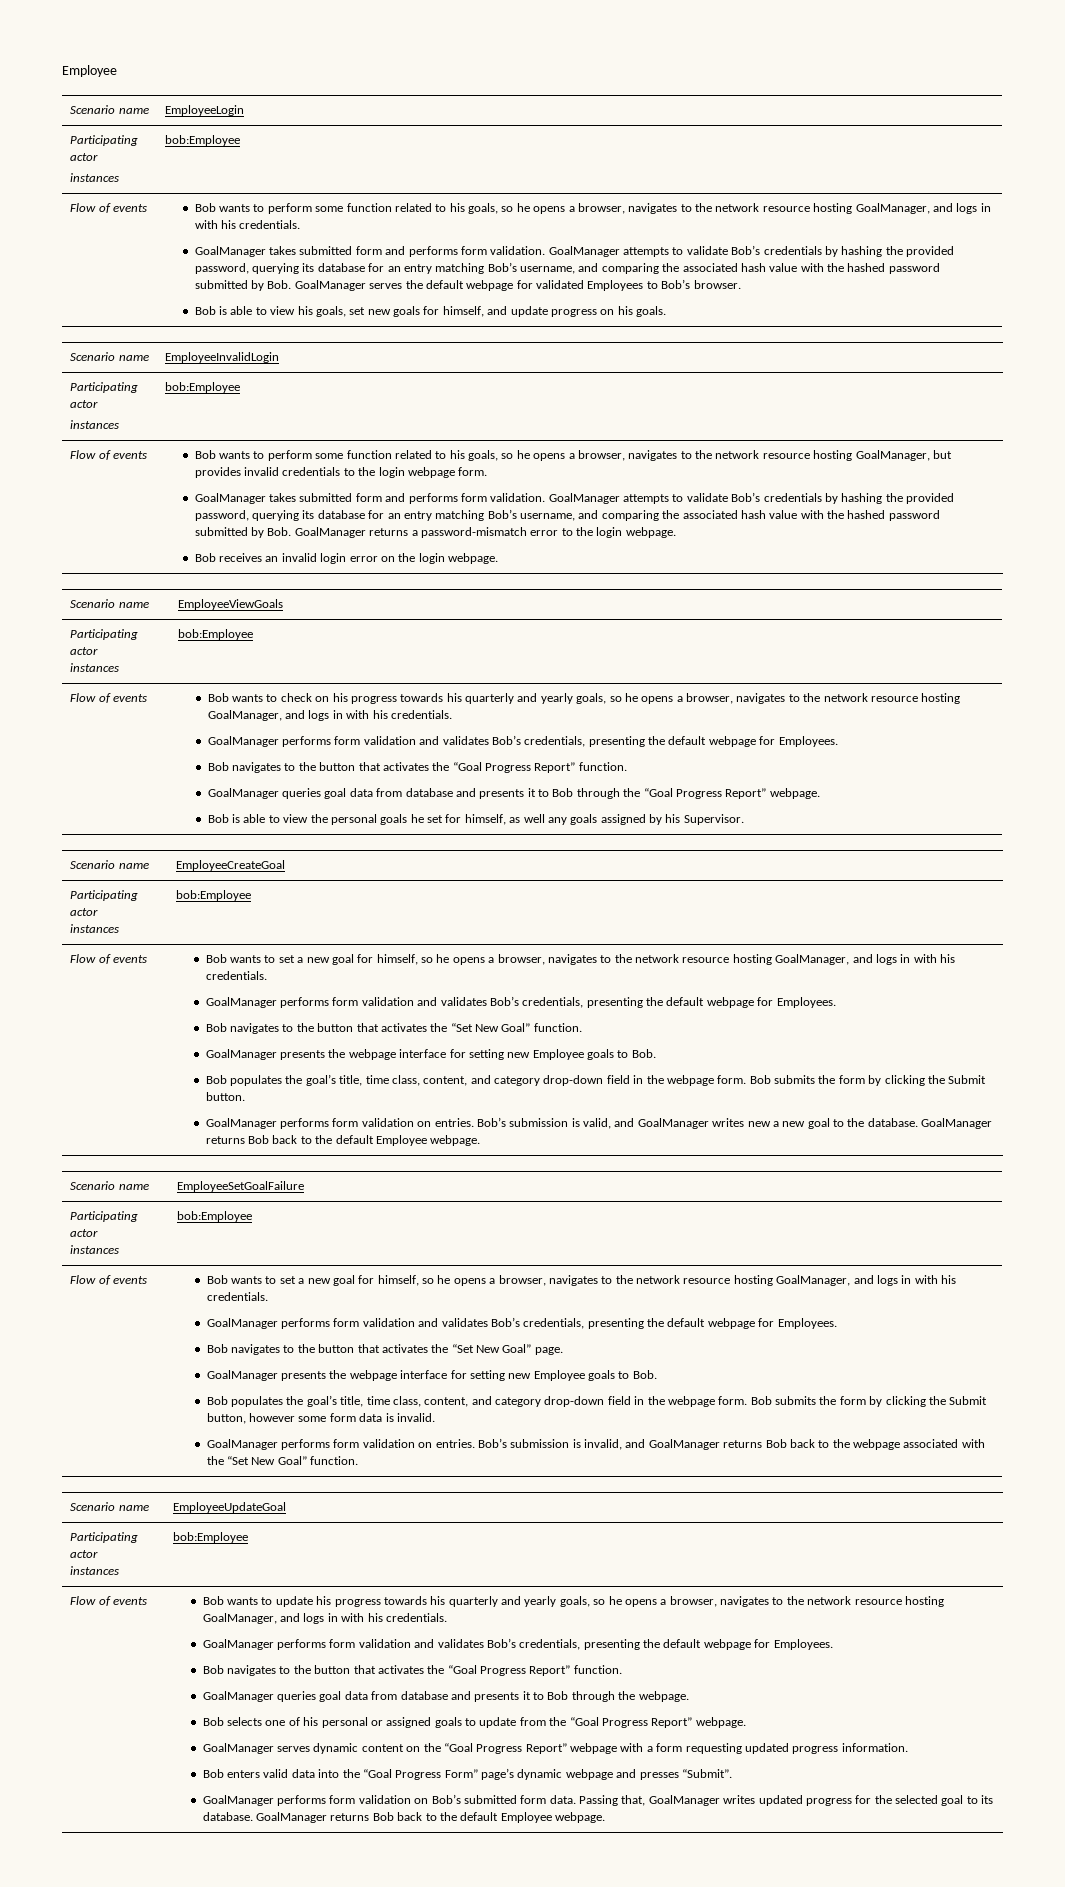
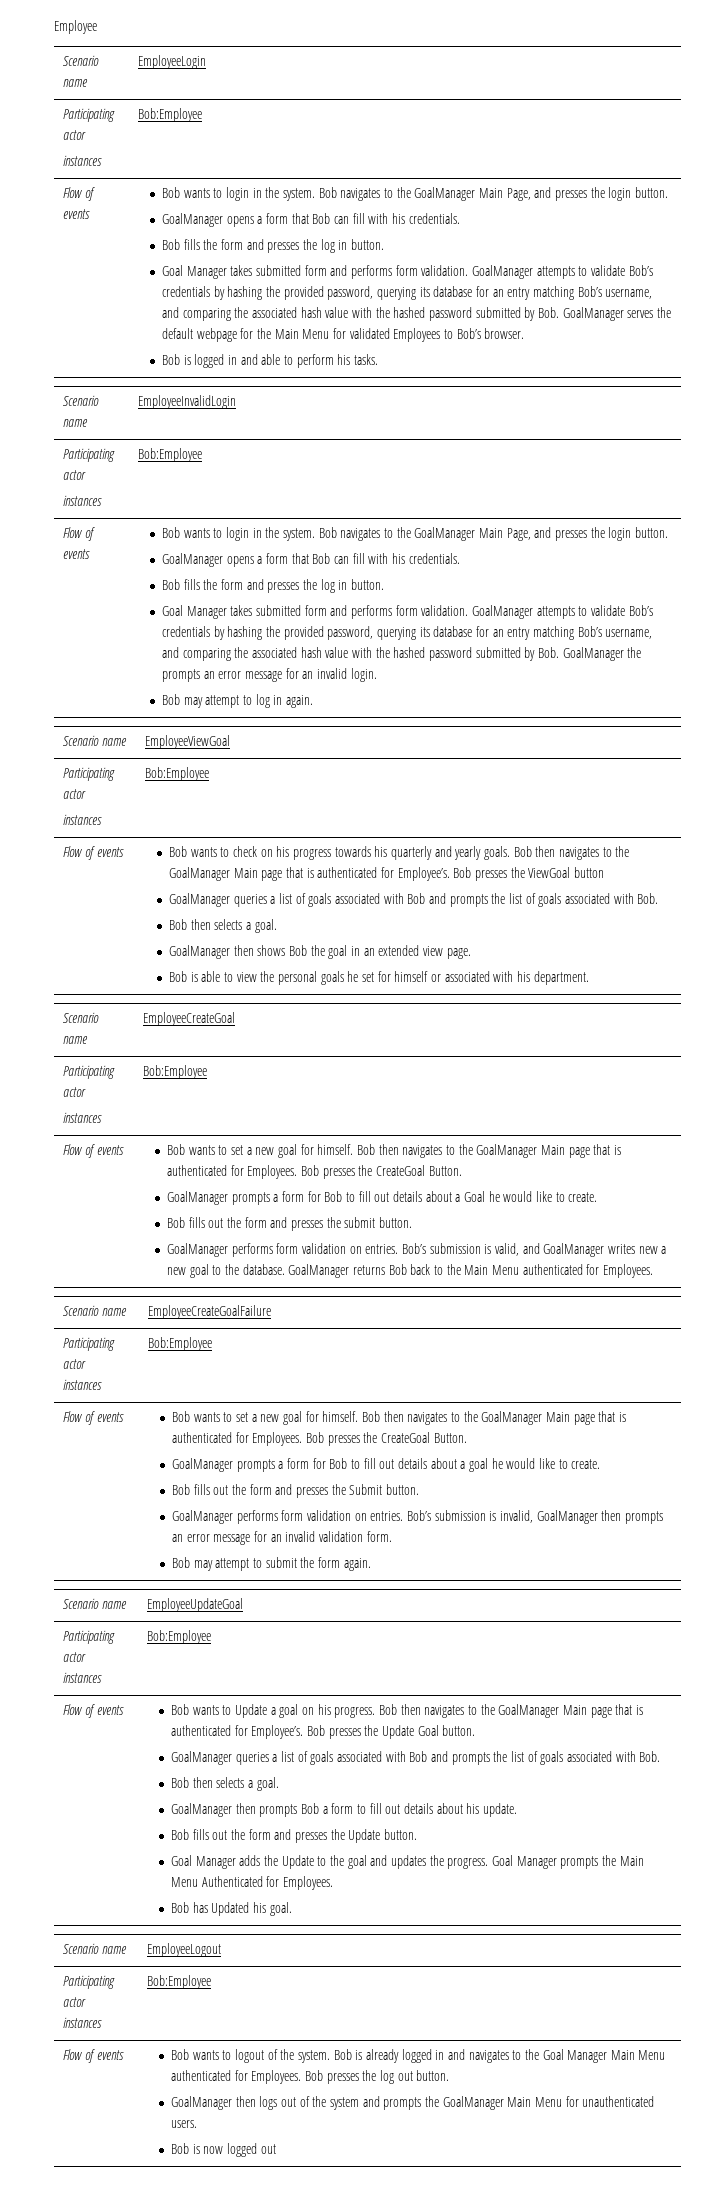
  Scenario name | EmployeeLogin
  Participating actor
- instances | bob:Employee
- Flow of events | Bob wants to perform some function related to his goals, so he opens a browser, navigates to the network resource hosting GoalManager, and logs in with his credentials.
- GoalManager takes submitted form and performs form validation.
+ instances | Bob:Employee
+ Flow of events | Bob wants to login in the system. Bob navigates to the GoalManager Main Page, and presses the login button.
+ GoalManager opens a form that Bob can fill with his credentials.
+ Bob fills the form and presses the log in button.
+ Goal Manager takes submitted form and performs form validation.
- GoalManager attempts to validate Bob’s credentials by hashing the provided password, querying its database for an entry matching Bob’s username, and comparing the associated hash value with the hashed password submitted by Bob. GoalManager serves the default webpage for validated Employees to Bob’s browser.
+ GoalManager attempts to validate Bob’s credentials by hashing the provided password, querying its database for an entry matching Bob’s username, and comparing the associated hash value with the hashed password submitted by Bob. GoalManager serves the default webpage for the Main Menu for validated Employees to Bob’s browser.
- Bob is able to view his goals, set new goals for himself, and update progress on his goals.
+ Bob is logged in and able to perform his tasks.
  Scenario name | EmployeeInvalidLogin
  Participating actor
- instances | bob:Employee
- Flow of events | Bob wants to perform some function related to his goals, so he opens a browser, navigates to the network resource hosting GoalManager, but provides invalid credentials to the login webpage form.
- GoalManager takes submitted form and performs form validation.
+ instances | Bob:Employee
+ Flow of events | Bob wants to login in the system. Bob navigates to the GoalManager Main Page, and presses the login button.
+ GoalManager opens a form that Bob can fill with his credentials.
+ Bob fills the form and presses the log in button.
+ Goal Manager takes submitted form and performs form validation.
- GoalManager attempts to validate Bob’s credentials by hashing the provided password, querying its database for an entry matching Bob’s username, and comparing the associated hash value with the hashed password submitted by Bob. GoalManager returns a password-mismatch error to the login webpage.
- Bob receives an invalid login error on the login webpage.
- Scenario name | EmployeeViewGoals
+ GoalManager attempts to validate Bob’s credentials by hashing the provided password, querying its database for an entry matching Bob’s username, and comparing the associated hash value with the hashed password submitted by Bob. GoalManager the prompts an error message for an invalid login.
+ Bob may attempt to log in again.
+ Scenario name | EmployeeViewGoal
  Participating actor
- instances | bob:Employee
+ instances | Bob:Employee
- Bob wants to check on his progress towards his quarterly and yearly goals, so he opens a browser, navigates to the network resource hosting GoalManager, and logs in with his credentials.
- GoalManager performs form validation and validates Bob’s credentials, presenting the default webpage for Employees.
- Bob navigates to the button that activates the “Goal Progress Report” function.
- GoalManager queries goal data from database and presents it to Bob through the “Goal Progress Report” webpage.
+ Bob wants to check on his progress towards his quarterly and yearly goals. Bob then navigates to the GoalManager Main page that is authenticated for Employee’s. Bob presses the ViewGoal button
+ GoalManager queries a list of goals associated with Bob and prompts the list of goals associated with Bob.
+ Bob then selects a goal.
+ GoalManager then shows Bob the goal in an extended view page.
- Bob is able to view the personal goals he set for himself, as well any goals assigned by his Supervisor.
+ Bob is able to view the personal goals he set for himself or associated with his department.
  Scenario name | EmployeeCreateGoal
  Participating actor
- instances | bob:Employee
- Flow of events | Bob wants to set a new goal for himself, so he opens a browser, navigates to the network resource hosting GoalManager, and logs in with his credentials.
- GoalManager performs form validation and validates Bob’s credentials, presenting the default webpage for Employees.
- Bob navigates to the button that activates the “Set New Goal” function.
- GoalManager presents the webpage interface for setting new Employee goals to Bob.
- Bob populates the goal’s title, time class, content, and category drop-down field in the webpage form. Bob submits the form by clicking the Submit button.
+ instances | Bob:Employee
+ Flow of events | Bob wants to set a new goal for himself. Bob then navigates to the GoalManager Main page that is authenticated for Employees. Bob presses the CreateGoal Button.
+ GoalManager prompts a form for Bob to fill out details about a Goal he would like to create.
+ Bob fills out the form and presses the submit button.
- Bob’s submission is valid, and GoalManager writes new a new goal to the database. GoalManager returns Bob back to the default Employee webpage.
- Scenario name | EmployeeSetGoalFailure
+ Bob’s submission is valid, and GoalManager writes new a new goal to the database. GoalManager returns Bob back to the Main Menu authenticated for Employees.
+ Scenario name | EmployeeCreateGoalFailure
  Participating actor
- instances | bob:Employee
- Flow of events | Bob wants to set a new goal for himself, so he opens a browser, navigates to the network resource hosting GoalManager, and logs in with his credentials.
- GoalManager performs form validation and validates Bob’s credentials, presenting the default webpage for Employees.
- Bob navigates to the button that activates the “Set New Goal” page.
- GoalManager presents the webpage interface for setting new Employee goals to Bob.
- Bob populates the goal’s title, time class, content, and category drop-down field in the webpage form. Bob submits the form by clicking the Submit button, however some form data is invalid.
+ instances | Bob:Employee
+ Flow of events | Bob wants to set a new goal for himself. Bob then navigates to the GoalManager Main page that is authenticated for Employees. Bob presses the CreateGoal Button.
+ GoalManager prompts a form for Bob to fill out details about a goal he would like to create.
+ Bob fills out the form and presses the Submit button.
- Bob’s submission is invalid, and GoalManager returns Bob back to the webpage associated with the “Set New Goal” function.
+ Bob’s submission is invalid, GoalManager then prompts an error message for an invalid validation form.
+ Bob may attempt to submit the form again.
  Scenario name | EmployeeUpdateGoal
  Participating actor
- instances | bob:Employee
- Flow of events | Bob wants to update his progress towards his quarterly and yearly goals, so he opens a browser, navigates to the network resource hosting GoalManager, and logs in with his credentials.
- GoalManager performs form validation and validates Bob’s credentials, presenting the default webpage for Employees.
- Bob navigates to the button that activates the “Goal Progress Report” function.
- GoalManager queries goal data from database and presents it to Bob through the webpage.
- Bob selects one of his personal or assigned goals to update from the “Goal Progress Report” webpage.
- GoalManager serves dynamic content on the “Goal Progress Report” webpage with a form requesting updated progress information.
- Bob enters valid data into the “Goal Progress Form” page’s dynamic webpage and presses “Submit”.
- GoalManager performs form validation on Bob’s submitted form data. Passing that, GoalManager writes updated progress for the selected goal to its database. GoalManager returns Bob back to the default Employee webpage.
+ instances | Bob:Employee
+ Flow of events | Bob wants to Update a goal on his progress. Bob then navigates to the GoalManager Main page that is authenticated for Employee’s. Bob presses the Update Goal button.
+ GoalManager queries a list of goals associated with Bob and prompts the list of goals associated with Bob.
+ Bob then selects a goal.
+ GoalManager then prompts Bob a form to fill out details about his update.
+ Bob fills out the form and presses the Update button.
+ Goal Manager adds the Update to the goal and updates the progress. Goal Manager prompts the Main Menu Authenticated for Employees.
+ Bob has Updated his goal.
+ Scenario name | EmployeeLogout
+ Participating actor
+ instances | Bob:Employee
+ Flow of events | Bob wants to logout of the system. Bob is already logged in and navigates to the Goal Manager Main Menu authenticated for Employees. Bob presses the log out button.
+ GoalManager then logs out of the system and prompts the GoalManager Main Menu for unauthenticated users.
+ Bob is now logged out

